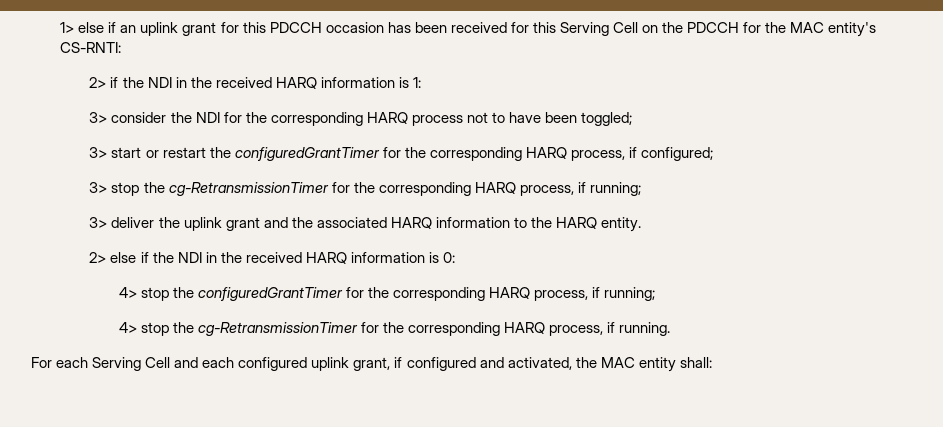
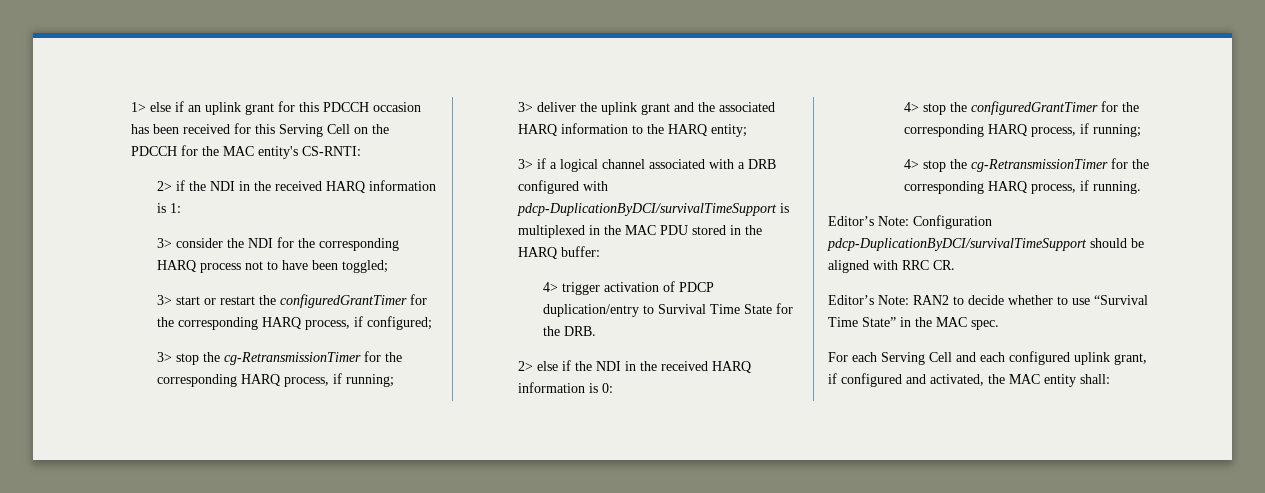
- 3> deliver the uplink grant and the associated HARQ information to the HARQ entity.
+ 3> deliver the uplink grant and the associated HARQ information to the HARQ entity;
+ 3> if a logical channel associated with a DRB configured with pdcp-DuplicationByDCI/survivalTimeSupport is multiplexed in the MAC PDU stored in the HARQ buffer:
+ 4> trigger activation of PDCP duplication/entry to Survival Time State for the DRB.
+ Editor’s Note: Configuration pdcp-DuplicationByDCI/survivalTimeSupport should be aligned with RRC CR.
+ Editor’s Note: RAN2 to decide whether to use “Survival Time State” in the MAC spec.

